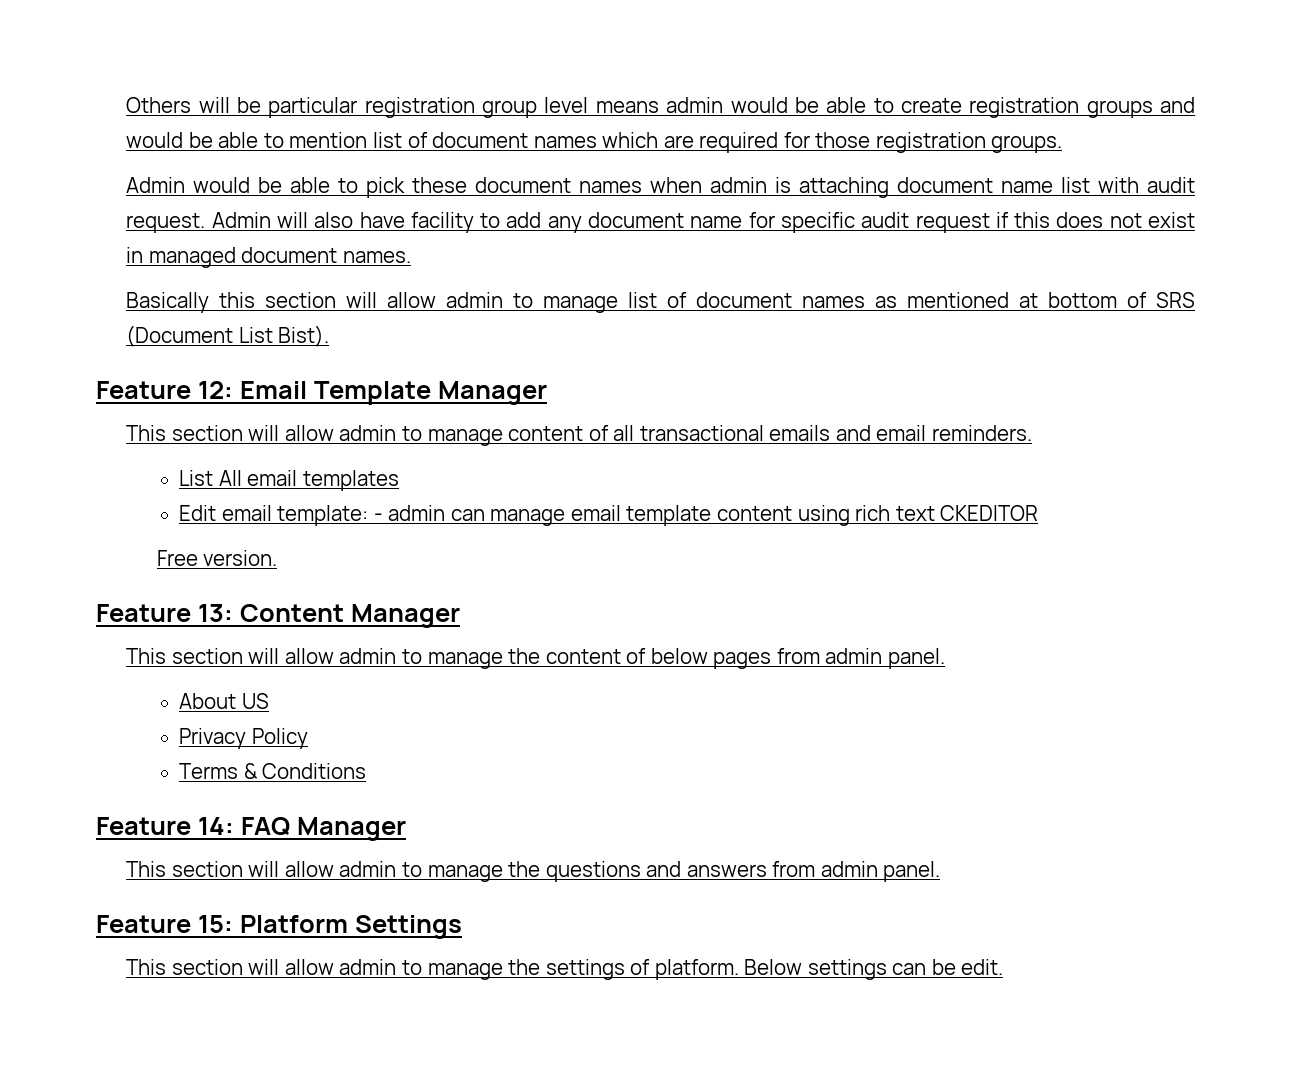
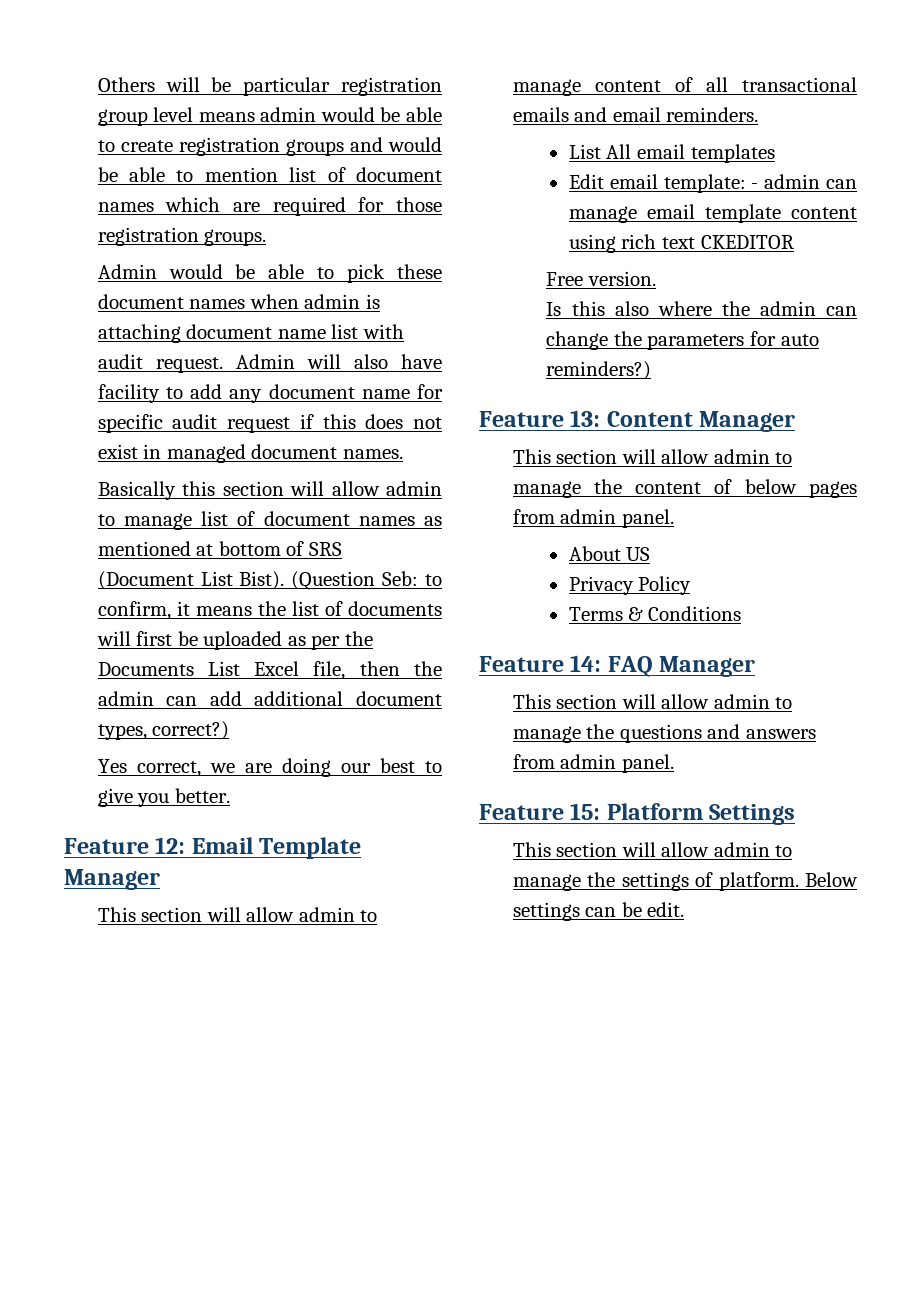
+ (Question Seb: to confirm, it means the list of documents will first be uploaded as per the Documents List Excel file, then the admin can add additional document types, correct?)
+ Yes correct, we are doing our best to give you better.
+ Is this also where the admin can change the parameters for auto reminders?)

